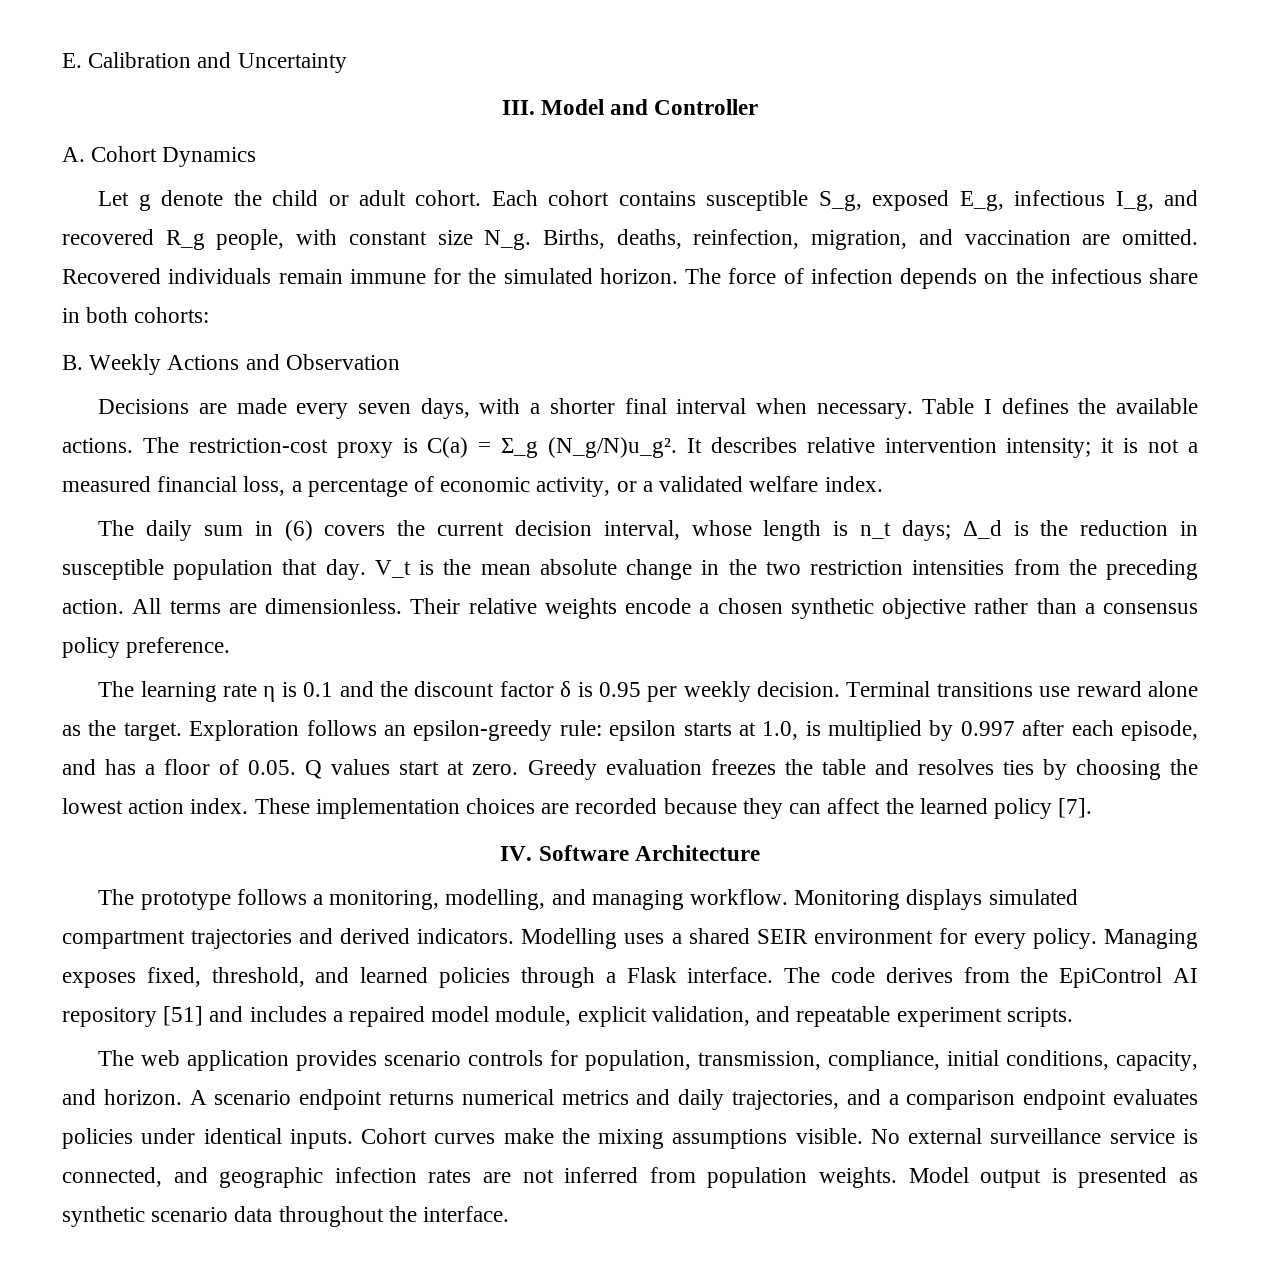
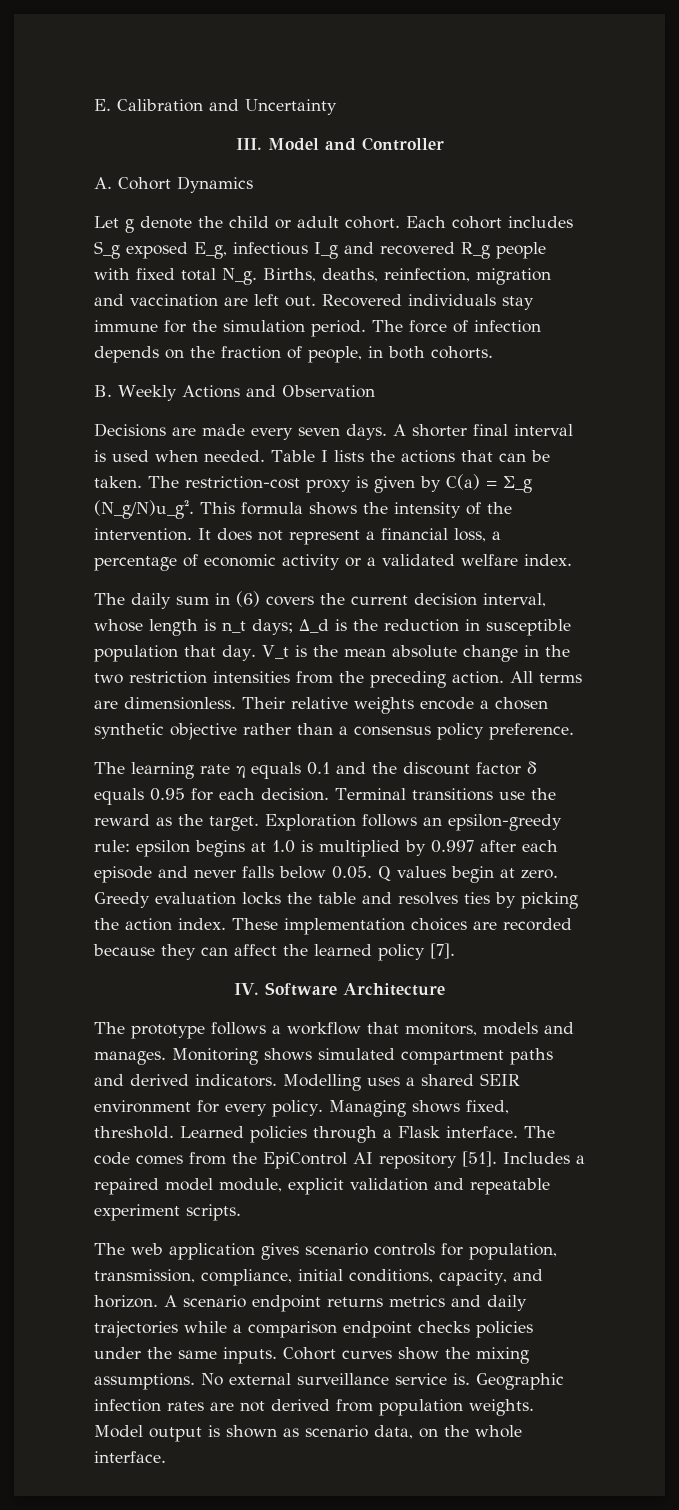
- Each cohort contains susceptible S_g, exposed E_g, infectious I_g, and recovered R_g people, with constant size N_g. Births, deaths, reinfection, migration, and vaccination are omitted.
+ Each cohort includes S_g exposed E_g, infectious I_g and recovered R_g people with fixed total N_g. Births, deaths, reinfection, migration and vaccination are left out.
- Recovered individuals remain immune for the simulated horizon.
+ Recovered individuals stay immune for the simulation period.
- The force of infection depends on the infectious share in both cohorts:
+ The force of infection depends on the fraction of people, in both cohorts.
- Decisions are made every seven days, with a shorter final interval when necessary. Table I defines the available actions.
+ Decisions are made every seven days. A shorter final interval is used when needed. Table I lists the actions that can be taken.
- The restriction-cost proxy is C(a) = Σ_g (N_g/N)u_g².
+ The restriction-cost proxy is given by C(a) = Σ_g (N_g/N)u_g².
- It describes relative intervention intensity; it is not a measured financial loss, a percentage of economic activity, or a validated welfare index.
+ This formula shows the intensity of the intervention. It does not represent a financial loss, a percentage of economic activity or a validated welfare index.
- The learning rate η is 0.1 and the discount factor δ is 0.95 per weekly decision.
+ The learning rate η equals 0.1 and the discount factor δ equals 0.95 for each decision.
- Terminal transitions use reward alone as the target.
+ Terminal transitions use the reward as the target.
- Exploration follows an epsilon-greedy rule: epsilon starts at 1.0, is multiplied by 0.997 after each episode, and has a floor of 0.05. Q values start at zero.
+ Exploration follows an epsilon-greedy rule: epsilon begins at 1.0 is multiplied by 0.997 after each episode and never falls below 0.05. Q values begin at zero.
- Greedy evaluation freezes the table and resolves ties by choosing the lowest action index.
+ Greedy evaluation locks the table and resolves ties by picking the action index.
- The prototype follows a monitoring, modelling, and managing workflow. Monitoring displays simulated compartment trajectories and derived indicators.
+ The prototype follows a workflow that monitors, models and manages. Monitoring shows simulated compartment paths and derived indicators.
- Managing exposes fixed, threshold, and learned policies through a Flask interface.
+ Managing shows fixed, threshold. Learned policies through a Flask interface.
- The code derives from the EpiControl AI repository [51] and includes a repaired model module, explicit validation, and repeatable experiment scripts.
+ The code comes from the EpiControl AI repository [51]. Includes a repaired model module, explicit validation and repeatable experiment scripts.
- The web application provides scenario controls for population, transmission, compliance, initial conditions, capacity, and horizon.
+ The web application gives scenario controls for population, transmission, compliance, initial conditions, capacity, and horizon.
- A scenario endpoint returns numerical metrics and daily trajectories, and a comparison endpoint evaluates policies under identical inputs.
+ A scenario endpoint returns metrics and daily trajectories while a comparison endpoint checks policies under the same inputs.
- Cohort curves make the mixing assumptions visible.
+ Cohort curves show the mixing assumptions.
- No external surveillance service is connected, and geographic infection rates are not inferred from population weights.
+ No external surveillance service is. Geographic infection rates are not derived from population weights.
- Model output is presented as synthetic scenario data throughout the interface.
+ Model output is shown as scenario data, on the whole interface.

